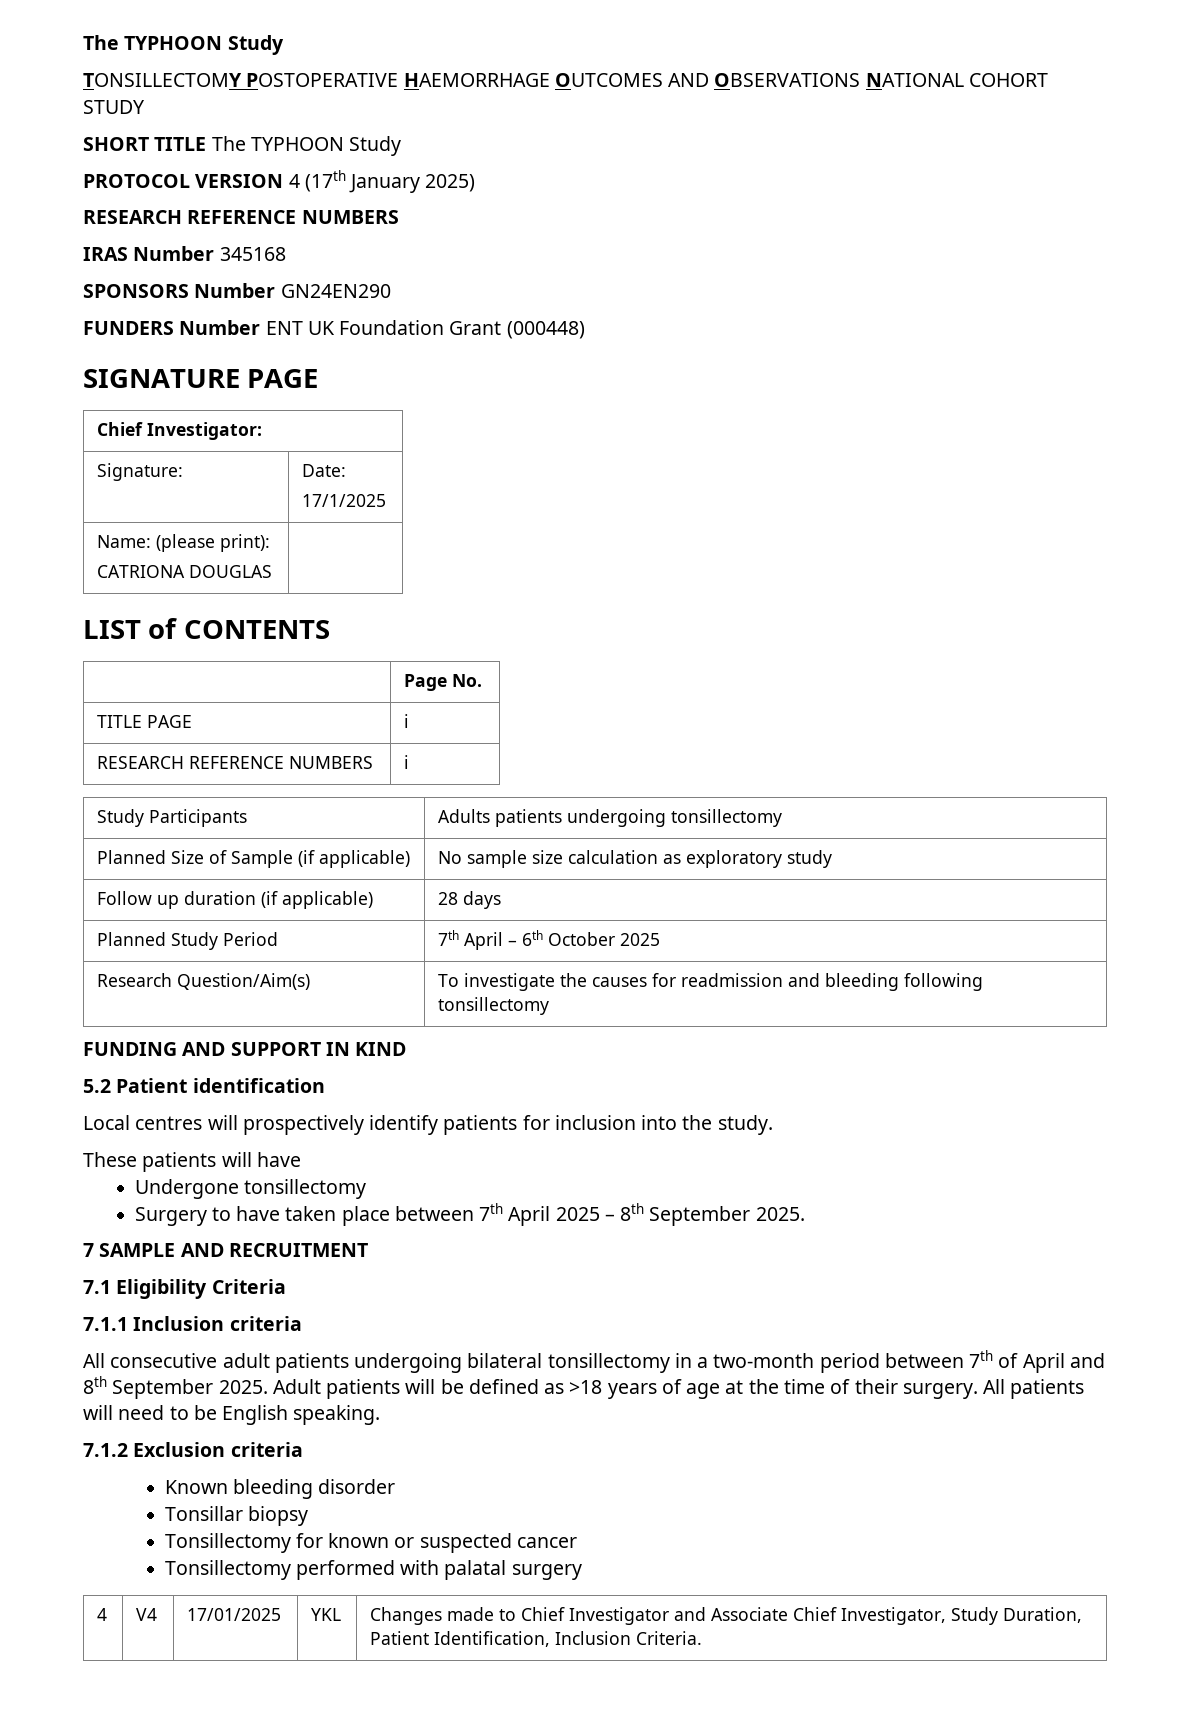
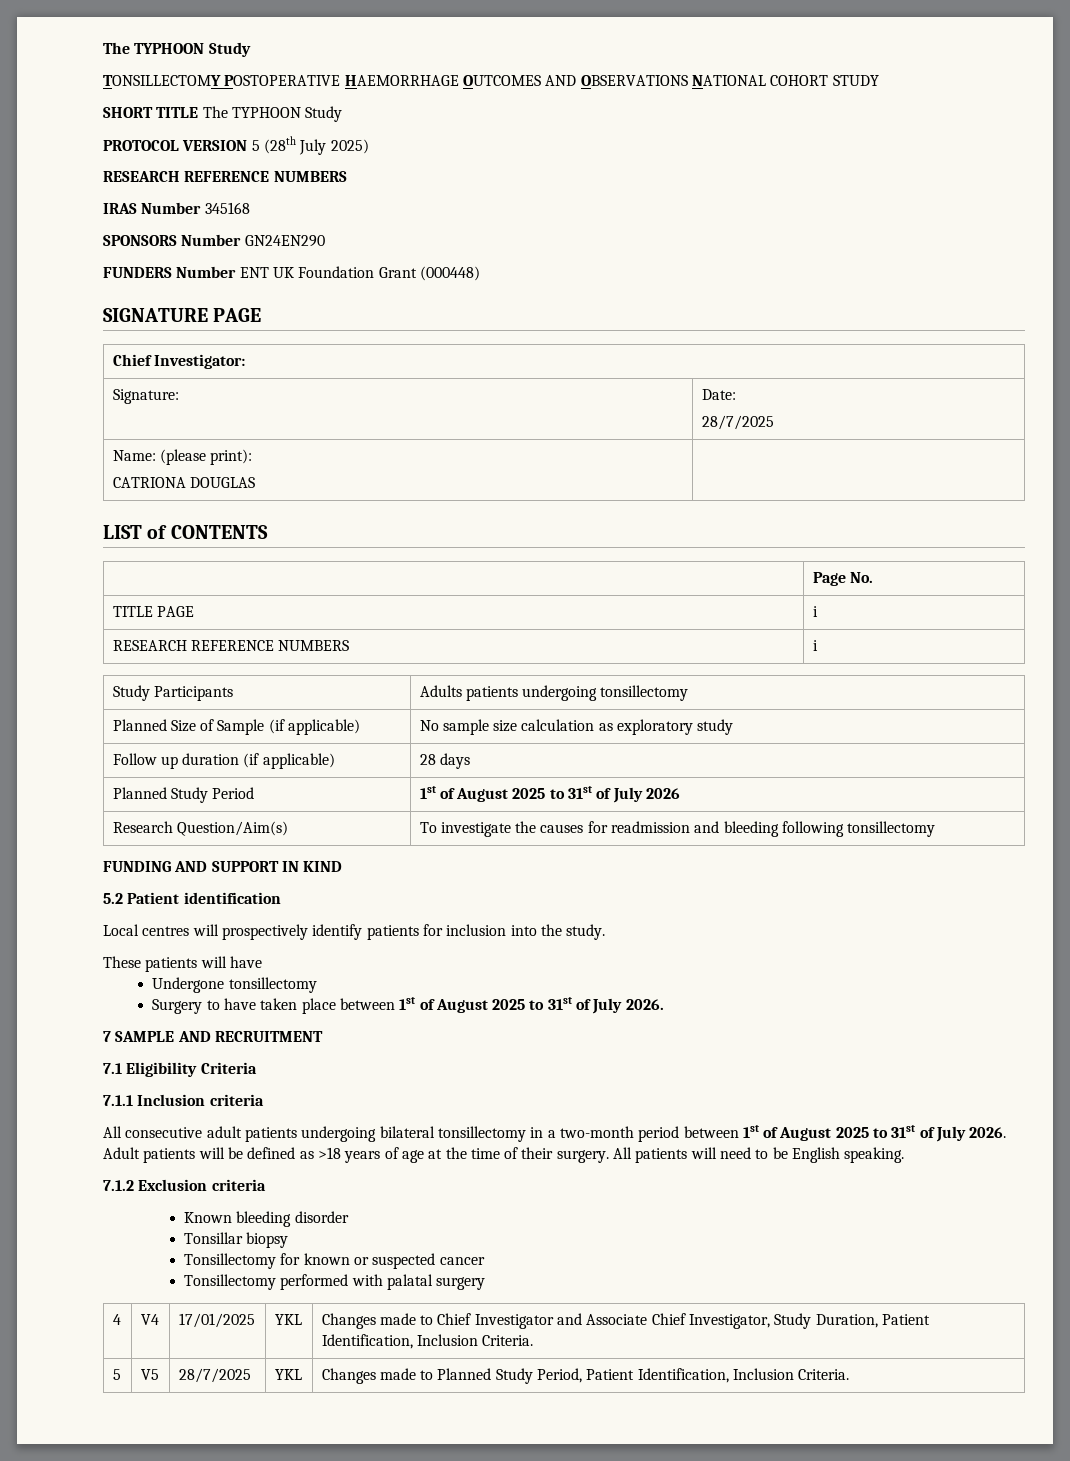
- PROTOCOL VERSION 4 (17th January 2025)
+ PROTOCOL VERSION 5 (28th July 2025)
  Signature: | Date:
- 17/1/2025
+ 28/7/2025
- Planned Study Period | 7th April – 6th October 2025
+ Planned Study Period | 1st of August 2025 to 31st of July 2026
- Surgery to have taken place between 7th April 2025 – 8th September 2025.
+ Surgery to have taken place between 1st of August 2025 to 31st of July 2026.
- All consecutive adult patients undergoing bilateral tonsillectomy in a two-month period between 7th of April and 8th September 2025.
+ All consecutive adult patients undergoing bilateral tonsillectomy in a two-month period between 1st of August 2025 to 31st of July 2026.
+ 5 | V5 | 28/7/2025 | YKL | Changes made to Planned Study Period, Patient Identification, Inclusion Criteria.

